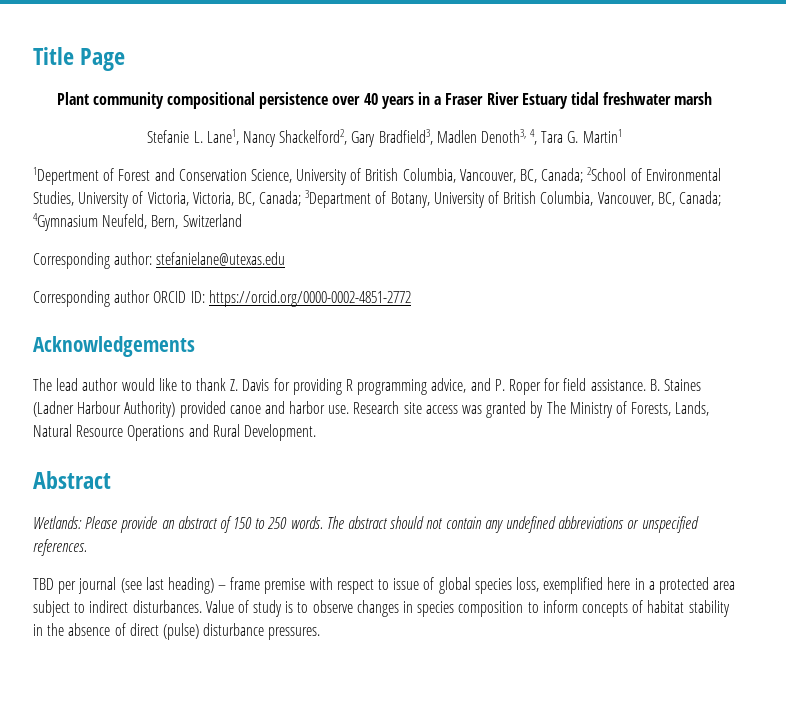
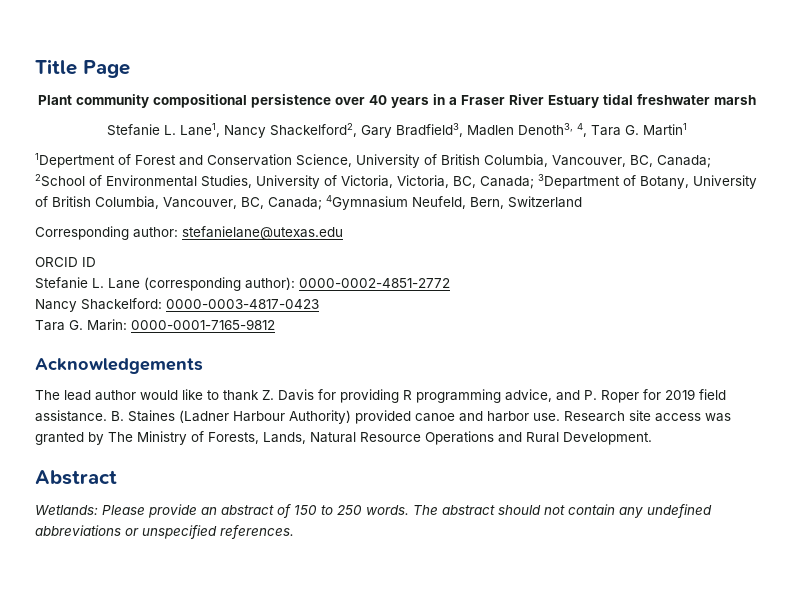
- Corresponding author ORCID ID: https://orcid.org/0000-0002-4851-2772
+ ORCID ID
+ Stefanie L. Lane (corresponding author): 0000-0002-4851-2772
+ Nancy Shackelford: 0000-0003-4817-0423
+ Tara G. Marin: 0000-0001-7165-9812
- The lead author would like to thank Z. Davis for providing R programming advice, and P. Roper for field assistance.
+ The lead author would like to thank Z. Davis for providing R programming advice, and P. Roper for 2019 field assistance.
- TBD per journal (see last heading) – frame premise with respect to issue of global species loss, exemplified here in a protected area subject to indirect disturbances. Value of study is to observe changes in species composition to inform concepts of habitat stability in the absence of direct (pulse) disturbance pressures.

